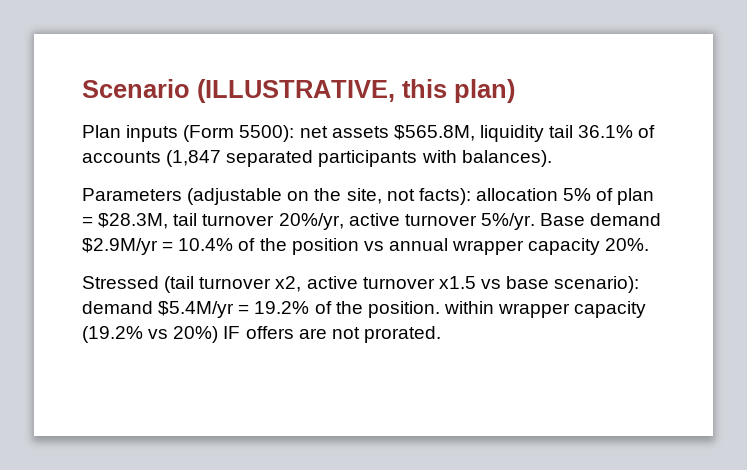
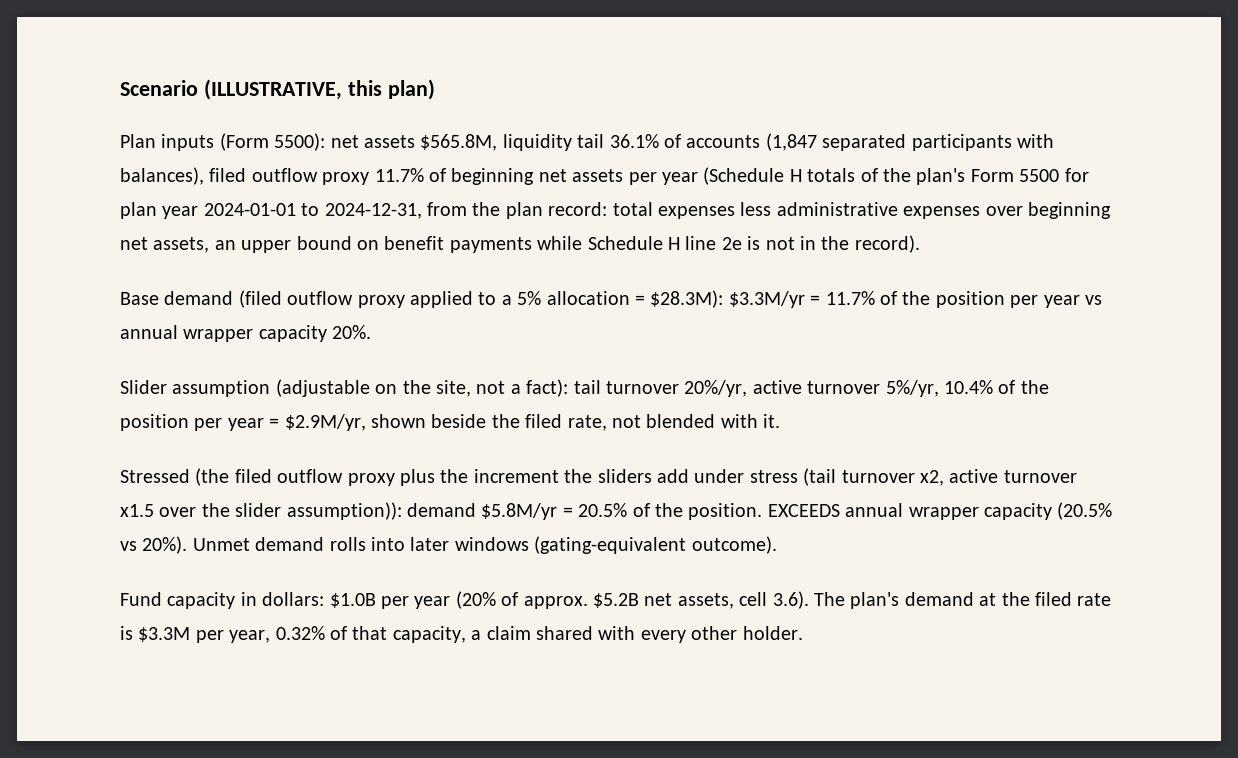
- Plan inputs (Form 5500): net assets $565.8M, liquidity tail 36.1% of accounts (1,847 separated participants with balances).
- Parameters (adjustable on the site, not facts): allocation 5% of plan = $28.3M, tail turnover 20%/yr, active turnover 5%/yr. Base demand $2.9M/yr = 10.4% of the position vs annual wrapper capacity 20%.
+ Plan inputs (Form 5500): net assets $565.8M, liquidity tail 36.1% of accounts (1,847 separated participants with balances), filed outflow proxy 11.7% of beginning net assets per year (Schedule H totals of the plan's Form 5500 for plan year 2024-01-01 to 2024-12-31, from the plan record: total expenses less administrative expenses over beginning net assets, an upper bound on benefit payments while Schedule H line 2e is not in the record).
+ Base demand (filed outflow proxy applied to a 5% allocation = $28.3M): $3.3M/yr = 11.7% of the position per year vs annual wrapper capacity 20%.
- Stressed (tail turnover x2, active turnover x1.5 vs base scenario): demand $5.4M/yr = 19.2% of the position. within wrapper capacity (19.2% vs 20%) IF offers are not prorated.
+ Slider assumption (adjustable on the site, not a fact): tail turnover 20%/yr, active turnover 5%/yr, 10.4% of the position per year = $2.9M/yr, shown beside the filed rate, not blended with it.
+ Stressed (the filed outflow proxy plus the increment the sliders add under stress (tail turnover x2, active turnover x1.5 over the slider assumption)): demand $5.8M/yr = 20.5% of the position. EXCEEDS annual wrapper capacity (20.5% vs 20%). Unmet demand rolls into later windows (gating-equivalent outcome).
+ Fund capacity in dollars: $1.0B per year (20% of approx. $5.2B net assets, cell 3.6). The plan's demand at the filed rate is $3.3M per year, 0.32% of that capacity, a claim shared with every other holder.

